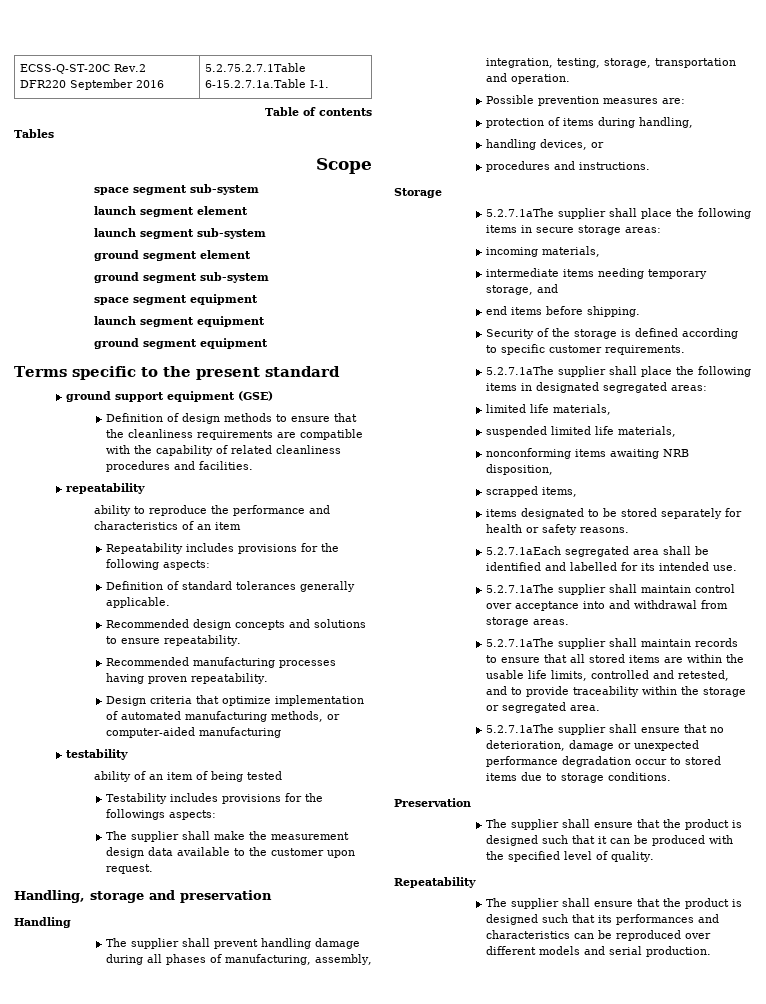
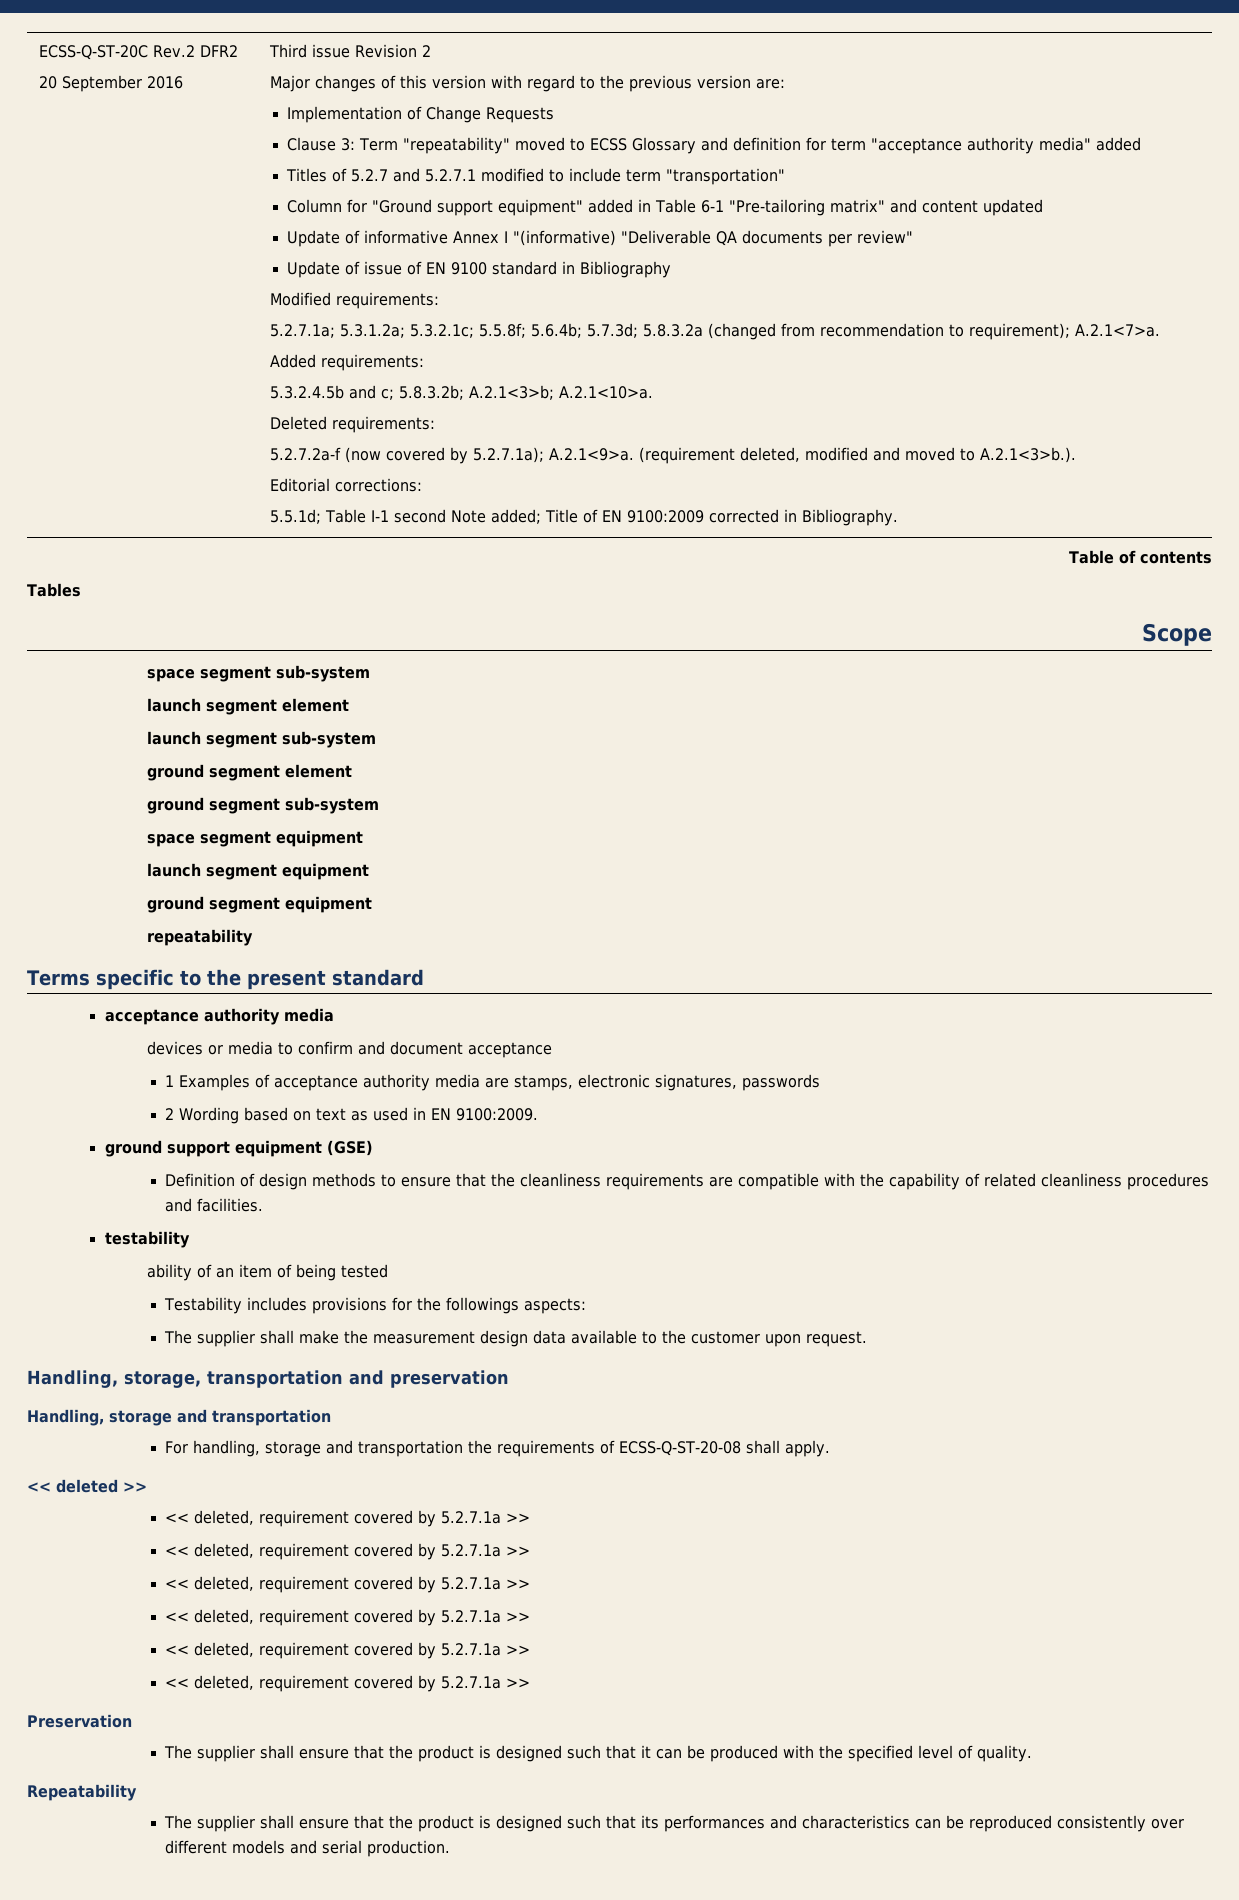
- ECSS-Q-ST-20C Rev.2 DFR220 September 2016
+ ECSS-Q-ST-20C Rev.2 DFR2
+ 20 September 2016
- 5.2.75.2.7.1Table 6-15.2.7.1a.Table I-1.
+ Third issue Revision 2
+ Major changes of this version with regard to the previous version are:
+ Implementation of Change Requests
+ Clause 3: Term "repeatability" moved to ECSS Glossary and definition for term "acceptance authority media" added
+ Titles of 5.2.7 and 5.2.7.1 modified to include term "transportation"
+ Column for "Ground support equipment" added in Table 6-1 "Pre-tailoring matrix" and content updated
+ Update of informative Annex I "(informative) "Deliverable QA documents per review"
+ Update of issue of EN 9100 standard in Bibliography
+ Modified requirements:
+ 5.2.7.1a; 5.3.1.2a; 5.3.2.1c; 5.5.8f; 5.6.4b; 5.7.3d; 5.8.3.2a (changed from recommendation to requirement); A.2.1<7>a.
+ Added requirements:
+ 5.3.2.4.5b and c; 5.8.3.2b; A.2.1<3>b; A.2.1<10>a.
+ Deleted requirements:
+ 5.2.7.2a-f (now covered by 5.2.7.1a); A.2.1<9>a. (requirement deleted, modified and moved to A.2.1<3>b.).
+ Editorial corrections:
+ 5.5.1d; Table I-1 second Note added; Title of EN 9100:2009 corrected in Bibliography.
+ repeatability
  Terms specific to the present standard
+ acceptance authority media
+ devices or media to confirm and document acceptance
+ 1 Examples of acceptance authority media are stamps, electronic signatures, passwords
+ 2 Wording based on text as used in EN 9100:2009.
- repeatability
- ability to reproduce the performance and characteristics of an item
- Repeatability includes provisions for the following aspects:
- Definition of standard tolerances generally applicable.
- Recommended design concepts and solutions to ensure repeatability.
- Recommended manufacturing processes having proven repeatability.
- Design criteria that optimize implementation of automated manufacturing methods, or computer-aided manufacturing
- Handling, storage and preservation
+ Handling, storage, transportation and preservation
- Handling
- The supplier shall prevent handling damage during all phases of manufacturing, assembly, integration, testing, storage, transportation and operation.
- Possible prevention measures are:
- protection of items during handling,
- handling devices, or
- procedures and instructions.
- Storage
- 5.2.7.1aThe supplier shall place the following items in secure storage areas:
- incoming materials,
- intermediate items needing temporary storage, and
- end items before shipping.
- Security of the storage is defined according to specific customer requirements.
- 5.2.7.1aThe supplier shall place the following items in designated segregated areas:
- limited life materials,
- suspended limited life materials,
- nonconforming items awaiting NRB disposition,
- scrapped items,
- items designated to be stored separately for health or safety reasons.
- 5.2.7.1aEach segregated area shall be identified and labelled for its intended use.
- 5.2.7.1aThe supplier shall maintain control over acceptance into and withdrawal from storage areas.
- 5.2.7.1aThe supplier shall maintain records to ensure that all stored items are within the usable life limits, controlled and retested, and to provide traceability within the storage or segregated area.
- 5.2.7.1aThe supplier shall ensure that no deterioration, damage or unexpected performance degradation occur to stored items due to storage conditions.
+ Handling, storage and transportation
+ For handling, storage and transportation the requirements of ECSS-Q-ST-20-08 shall apply.
+ << deleted >>
+ << deleted, requirement covered by 5.2.7.1a >>
+ << deleted, requirement covered by 5.2.7.1a >>
+ << deleted, requirement covered by 5.2.7.1a >>
+ << deleted, requirement covered by 5.2.7.1a >>
+ << deleted, requirement covered by 5.2.7.1a >>
+ << deleted, requirement covered by 5.2.7.1a >>
- The supplier shall ensure that the product is designed such that its performances and characteristics can be reproduced over different models and serial production.
+ The supplier shall ensure that the product is designed such that its performances and characteristics can be reproduced consistently over different models and serial production.

